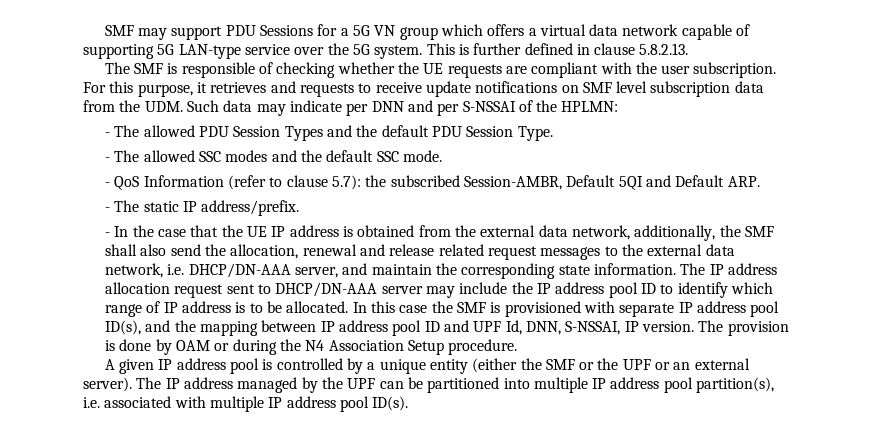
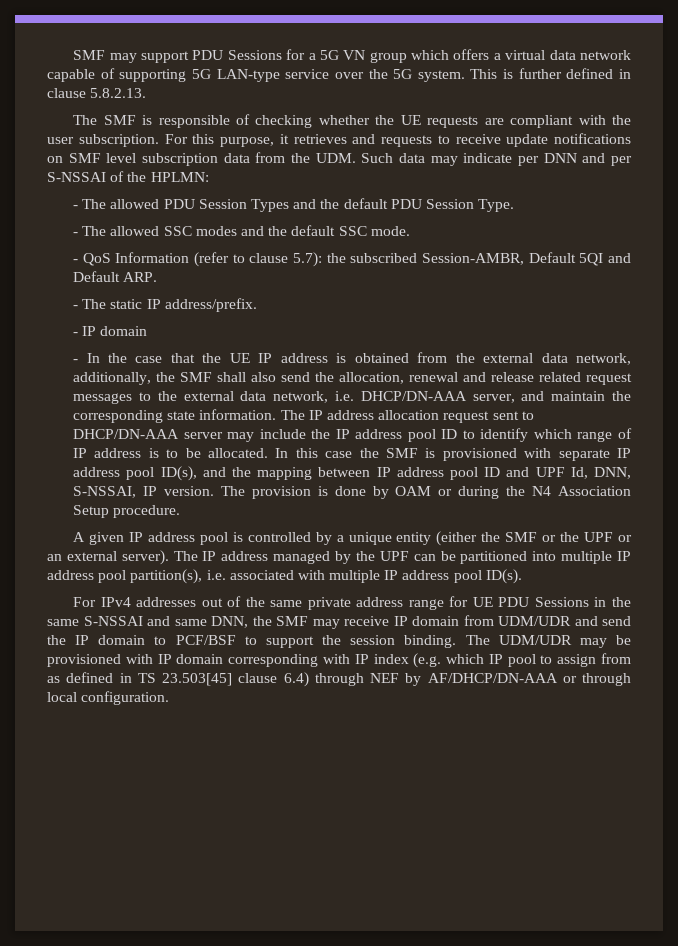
+ - IP domain
+ For IPv4 addresses out of the same private address range for UE PDU Sessions in the same S-NSSAI and same DNN, the SMF may receive IP domain from UDM/UDR and send the IP domain to PCF/BSF to support the session binding. The UDM/UDR may be provisioned with IP domain corresponding with IP index (e.g. which IP pool to assign from as defined in TS 23.503[45] clause 6.4) through NEF by AF/DHCP/DN-AAA or through local configuration.

